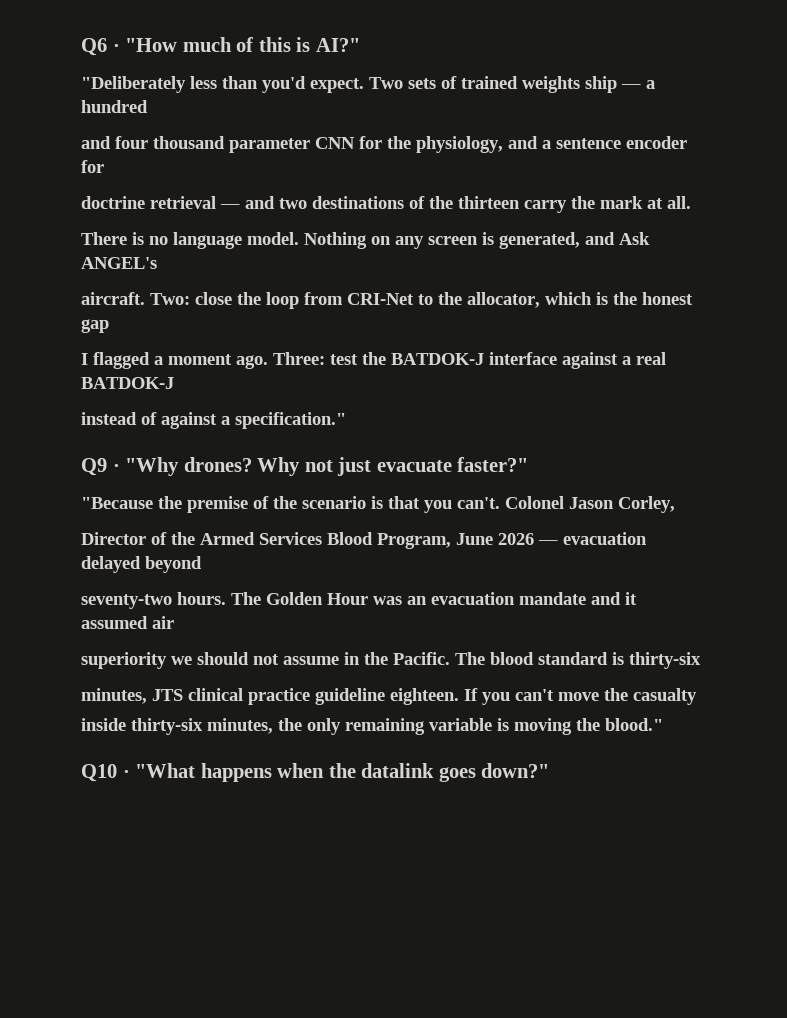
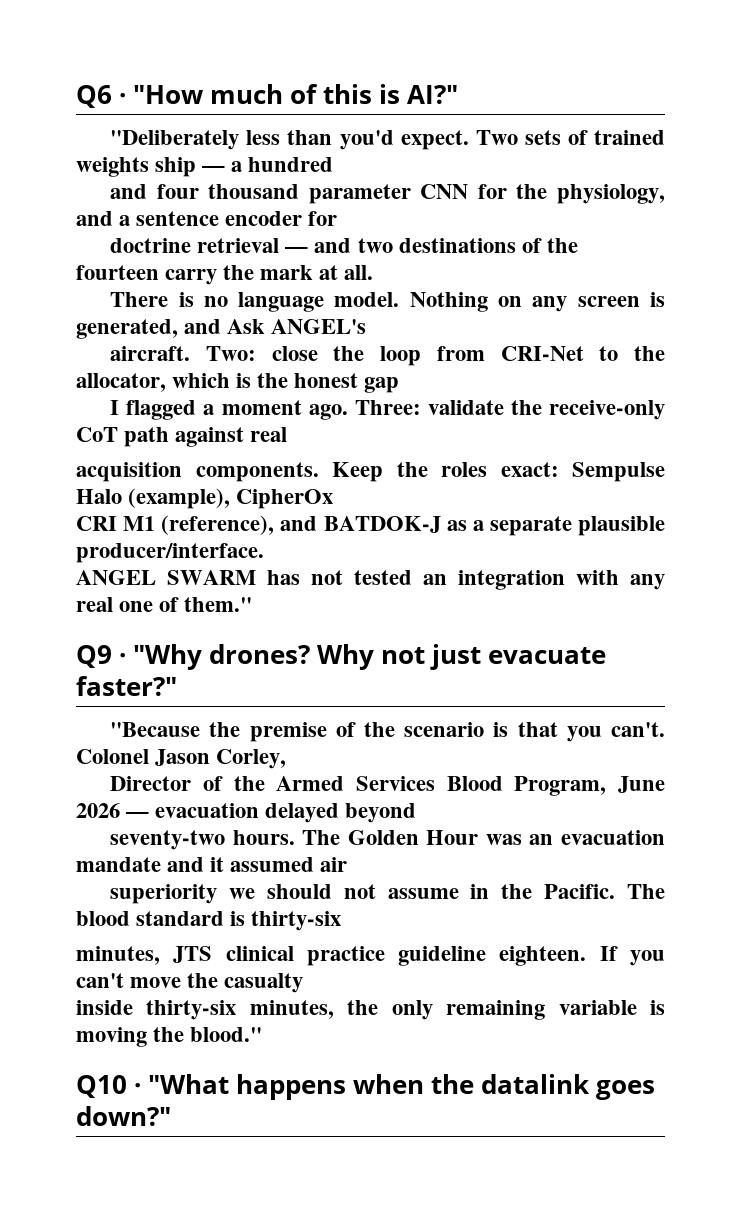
- doctrine retrieval — and two destinations of the thirteen carry the mark at all.
+ doctrine retrieval — and two destinations of the fourteen carry the mark at all.
- Three: test the BATDOK-J interface against a real BATDOK-J
- instead of against a specification."
+ Three: validate the receive-only CoT path against real
+ acquisition components. Keep the roles exact: Sempulse Halo (example), CipherOx
+ CRI M1 (reference), and BATDOK-J as a separate plausible producer/interface.
+ ANGEL SWARM has not tested an integration with any real one of them."

